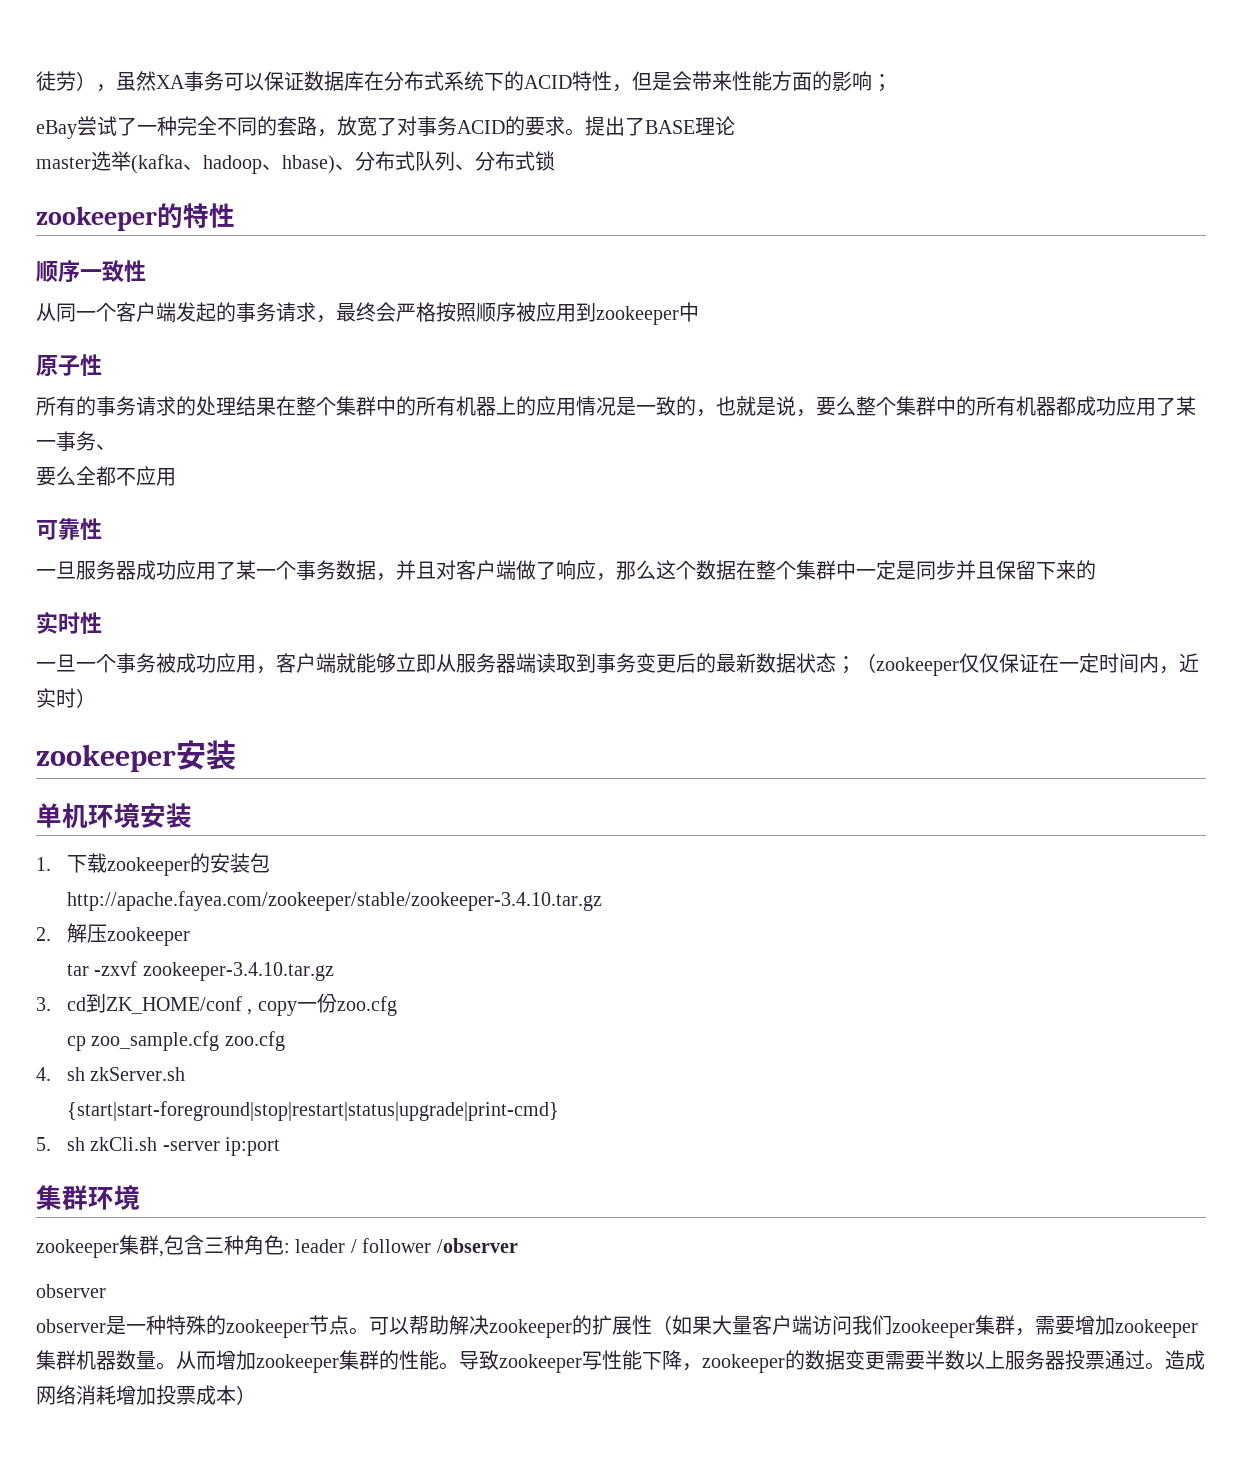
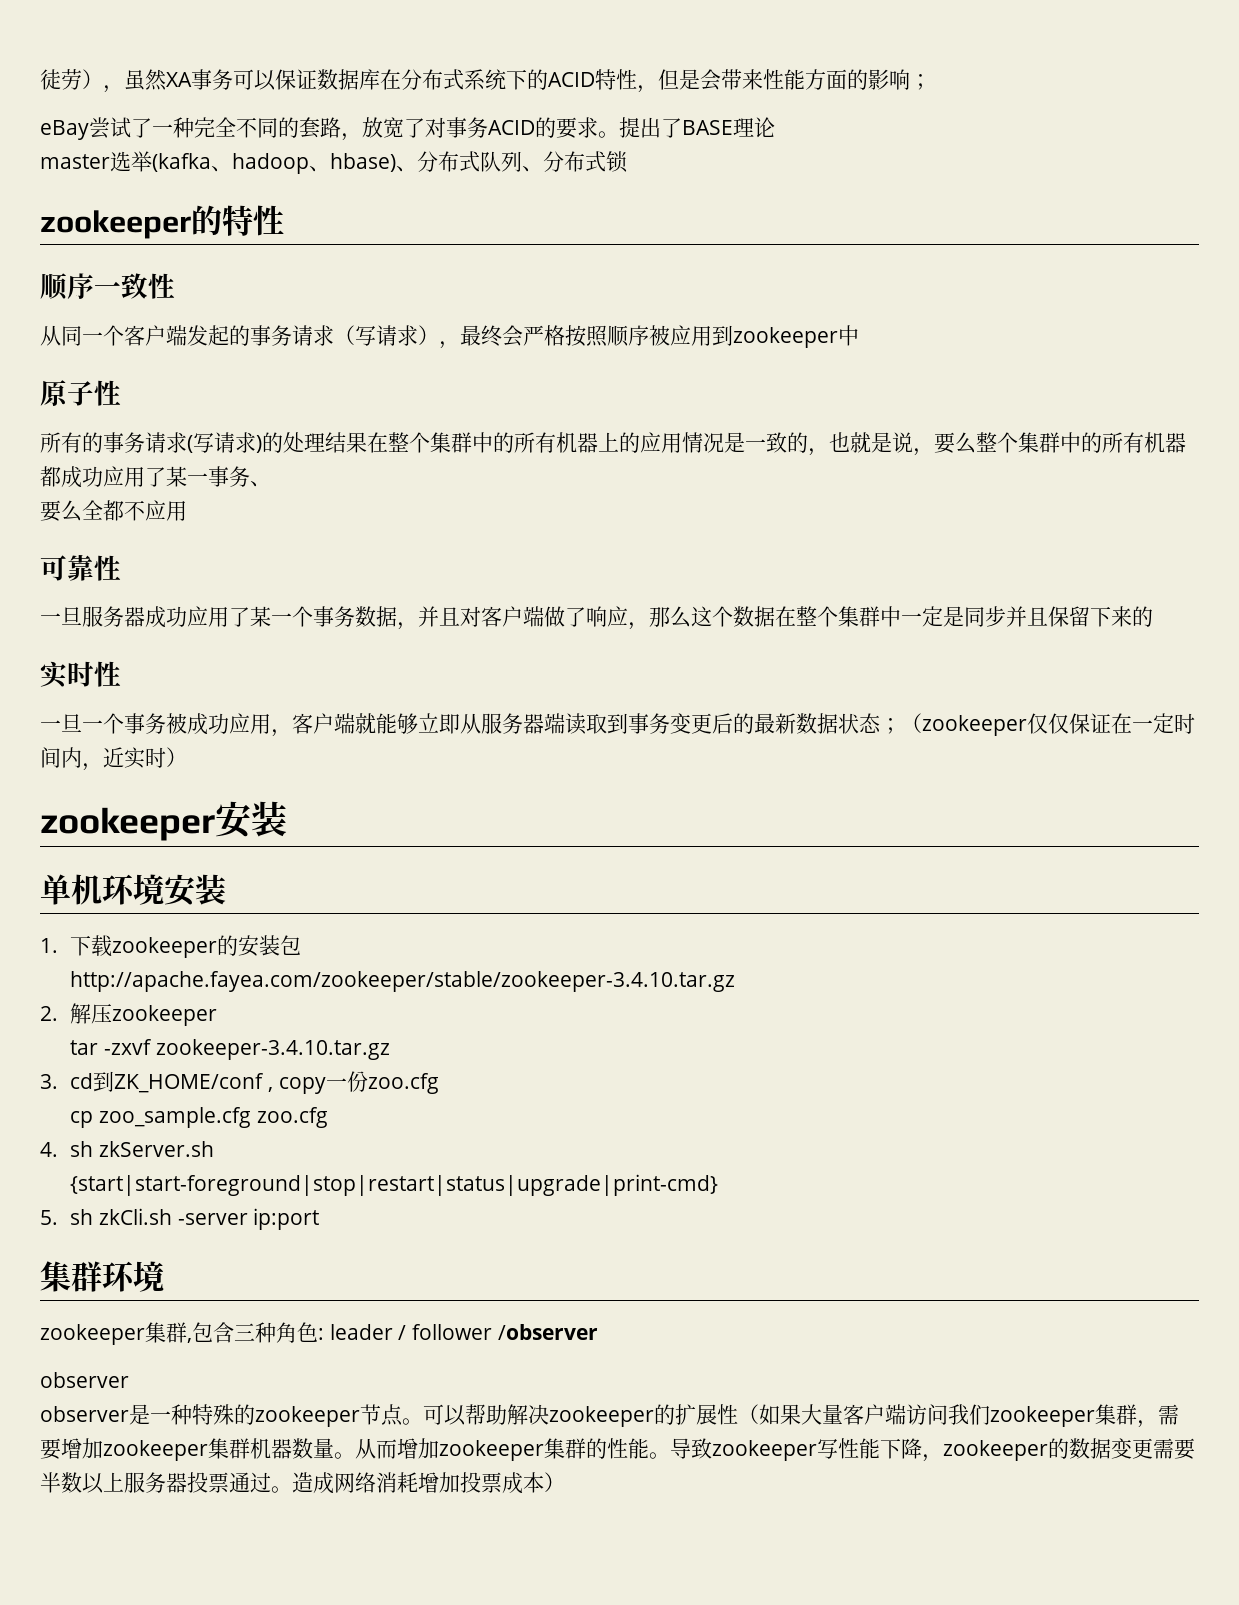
- 从同一个客户端发起的事务请求，最终会严格按照顺序被应用到zookeeper中
+ 从同一个客户端发起的事务请求（写请求），最终会严格按照顺序被应用到zookeeper中
- 所有的事务请求的处理结果在整个集群中的所有机器上的应用情况是一致的，也就是说，要么整个集群中的所有机器都成功应用了某一事务、
+ 所有的事务请求(写请求)的处理结果在整个集群中的所有机器上的应用情况是一致的，也就是说，要么整个集群中的所有机器都成功应用了某一事务、

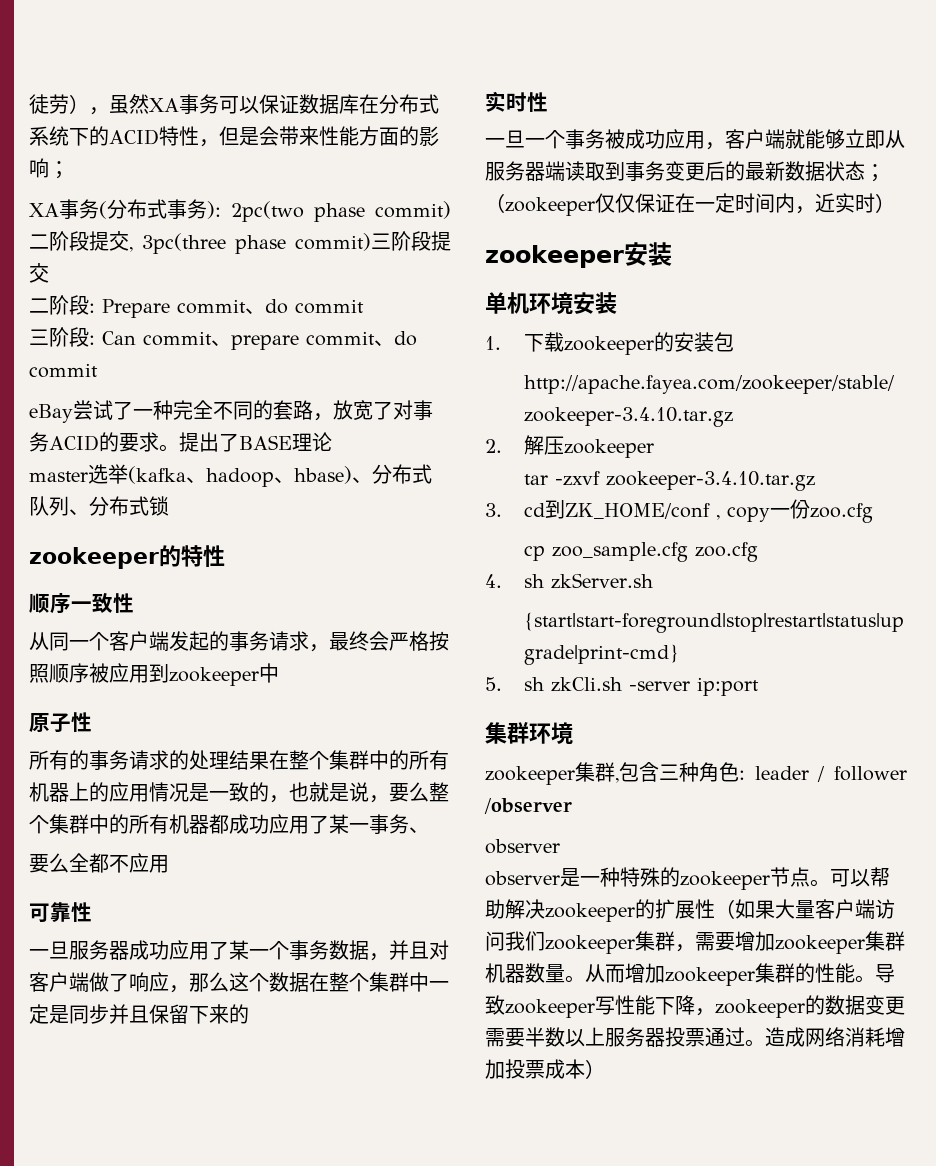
+ XA事务(分布式事务): 2pc(two phase commit)二阶段提交, 3pc(three phase commit)三阶段提交
+ 二阶段: Prepare commit、do commit
+ 三阶段: Can commit、prepare commit、do commit
- 从同一个客户端发起的事务请求（写请求），最终会严格按照顺序被应用到zookeeper中
+ 从同一个客户端发起的事务请求，最终会严格按照顺序被应用到zookeeper中
- 所有的事务请求(写请求)的处理结果在整个集群中的所有机器上的应用情况是一致的，也就是说，要么整个集群中的所有机器都成功应用了某一事务、
+ 所有的事务请求的处理结果在整个集群中的所有机器上的应用情况是一致的，也就是说，要么整个集群中的所有机器都成功应用了某一事务、

